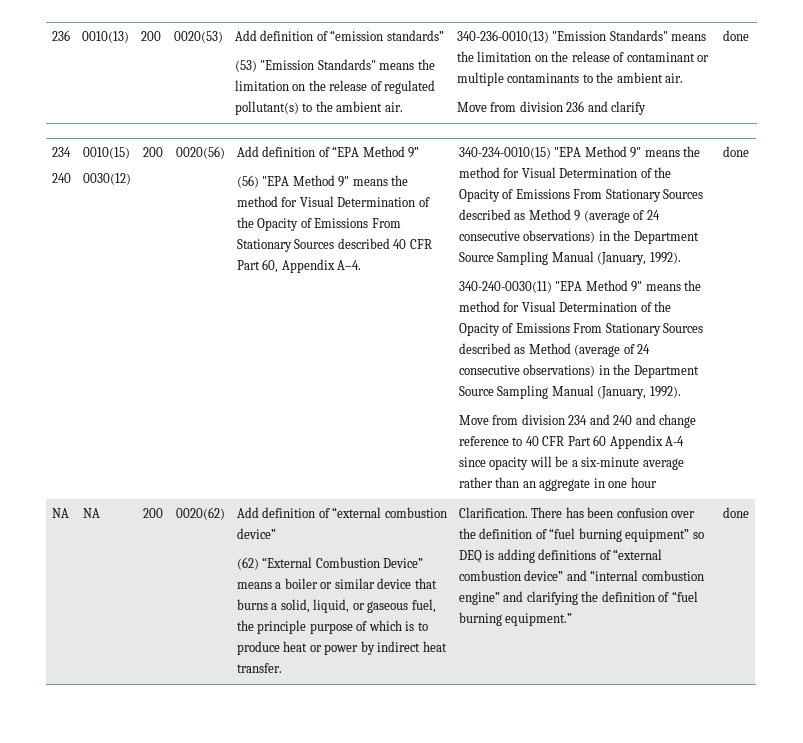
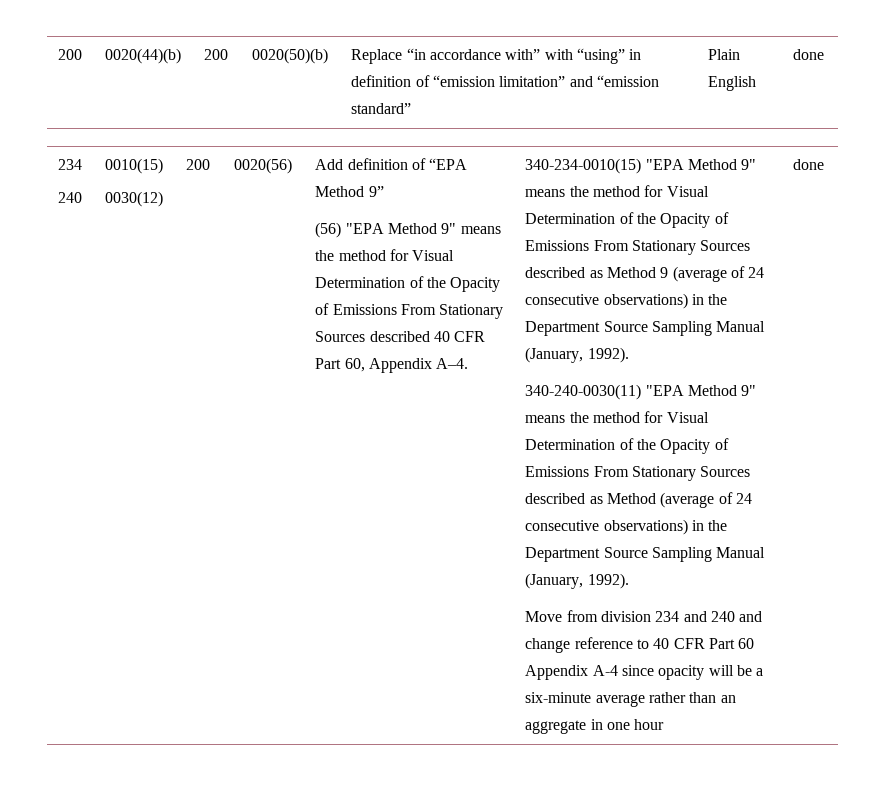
- 236 | 0010(13) | 200 | 0020(53) | Add definition of “emission standards”
- (53) "Emission Standards" means the limitation on the release of regulated pollutant(s) to the ambient air. | 340-236-0010(13) "Emission Standards" means the limitation on the release of contaminant or multiple contaminants to the ambient air.
- Move from division 236 and clarify
+ 200 | 0020(44)(b) | 200 | 0020(50)(b) | Replace “in accordance with” with “using” in definition of “emission limitation” and “emission standard” | Plain English
- NA | NA | 200 | 0020(62) | Add definition of “external combustion device”
- (62) “External Combustion Device” means a boiler or similar device that burns a solid, liquid, or gaseous fuel, the principle purpose of which is to produce heat or power by indirect heat transfer. | Clarification. There has been confusion over the definition of “fuel burning equipment” so DEQ is adding definitions of “external combustion device” and “internal combustion engine” and clarifying the definition of “fuel burning equipment.” | done

